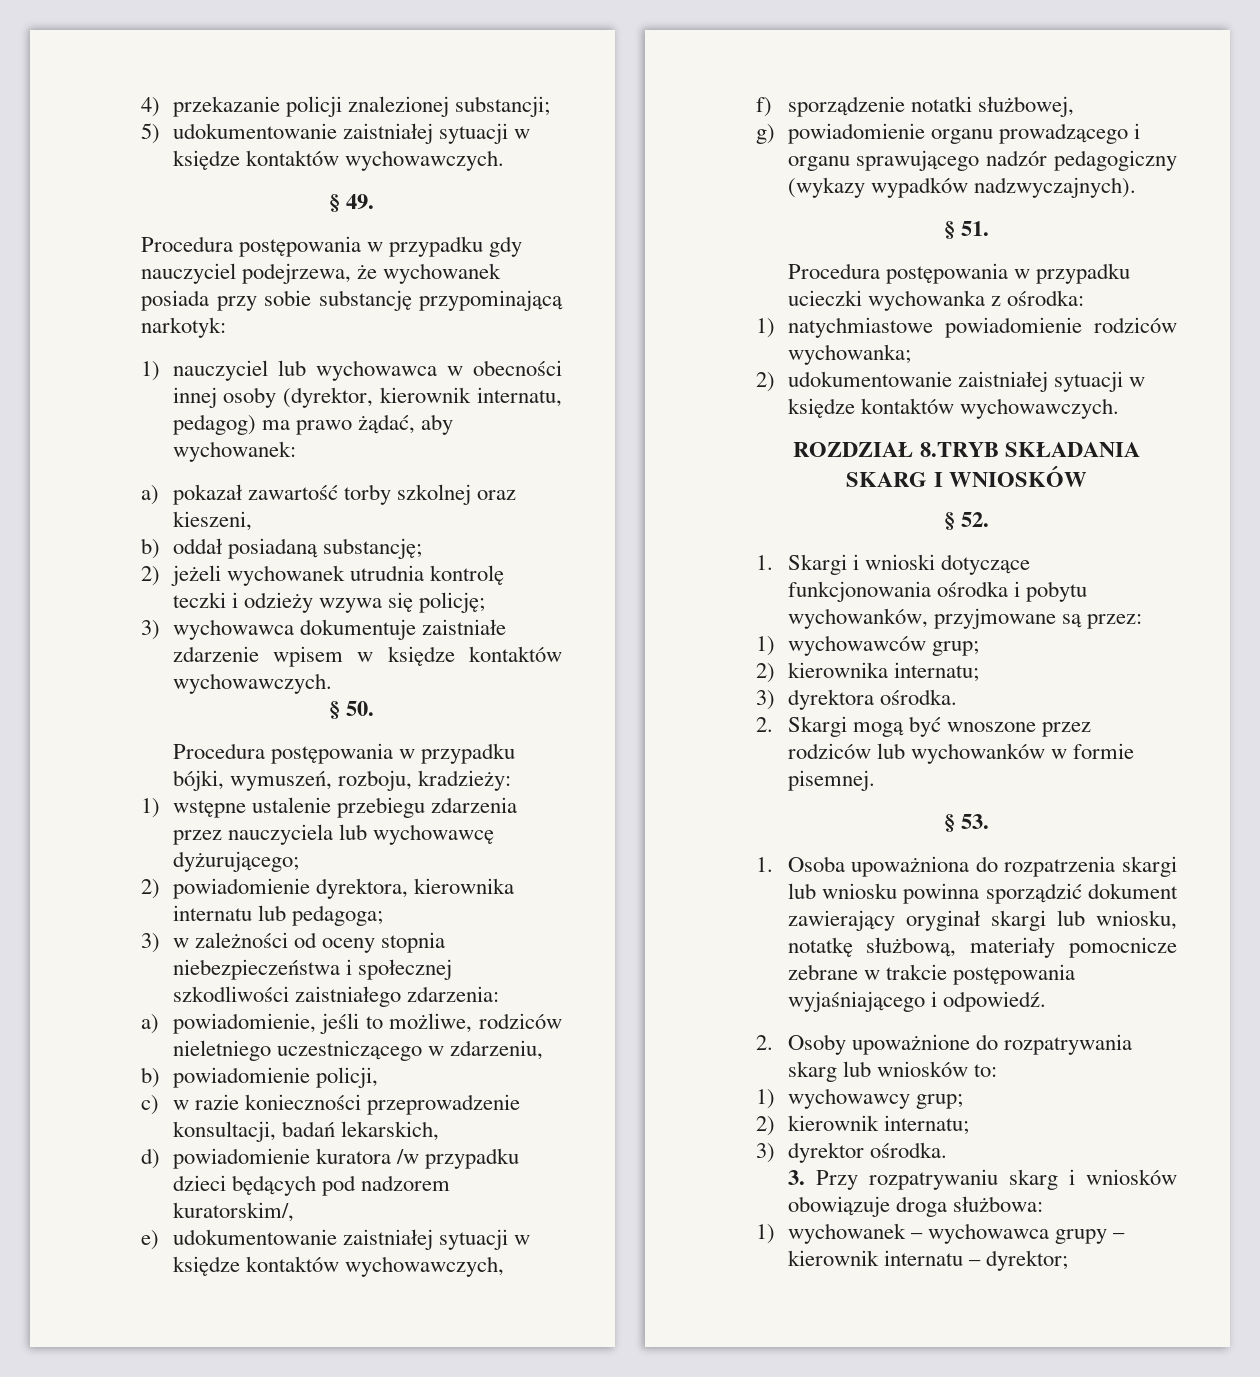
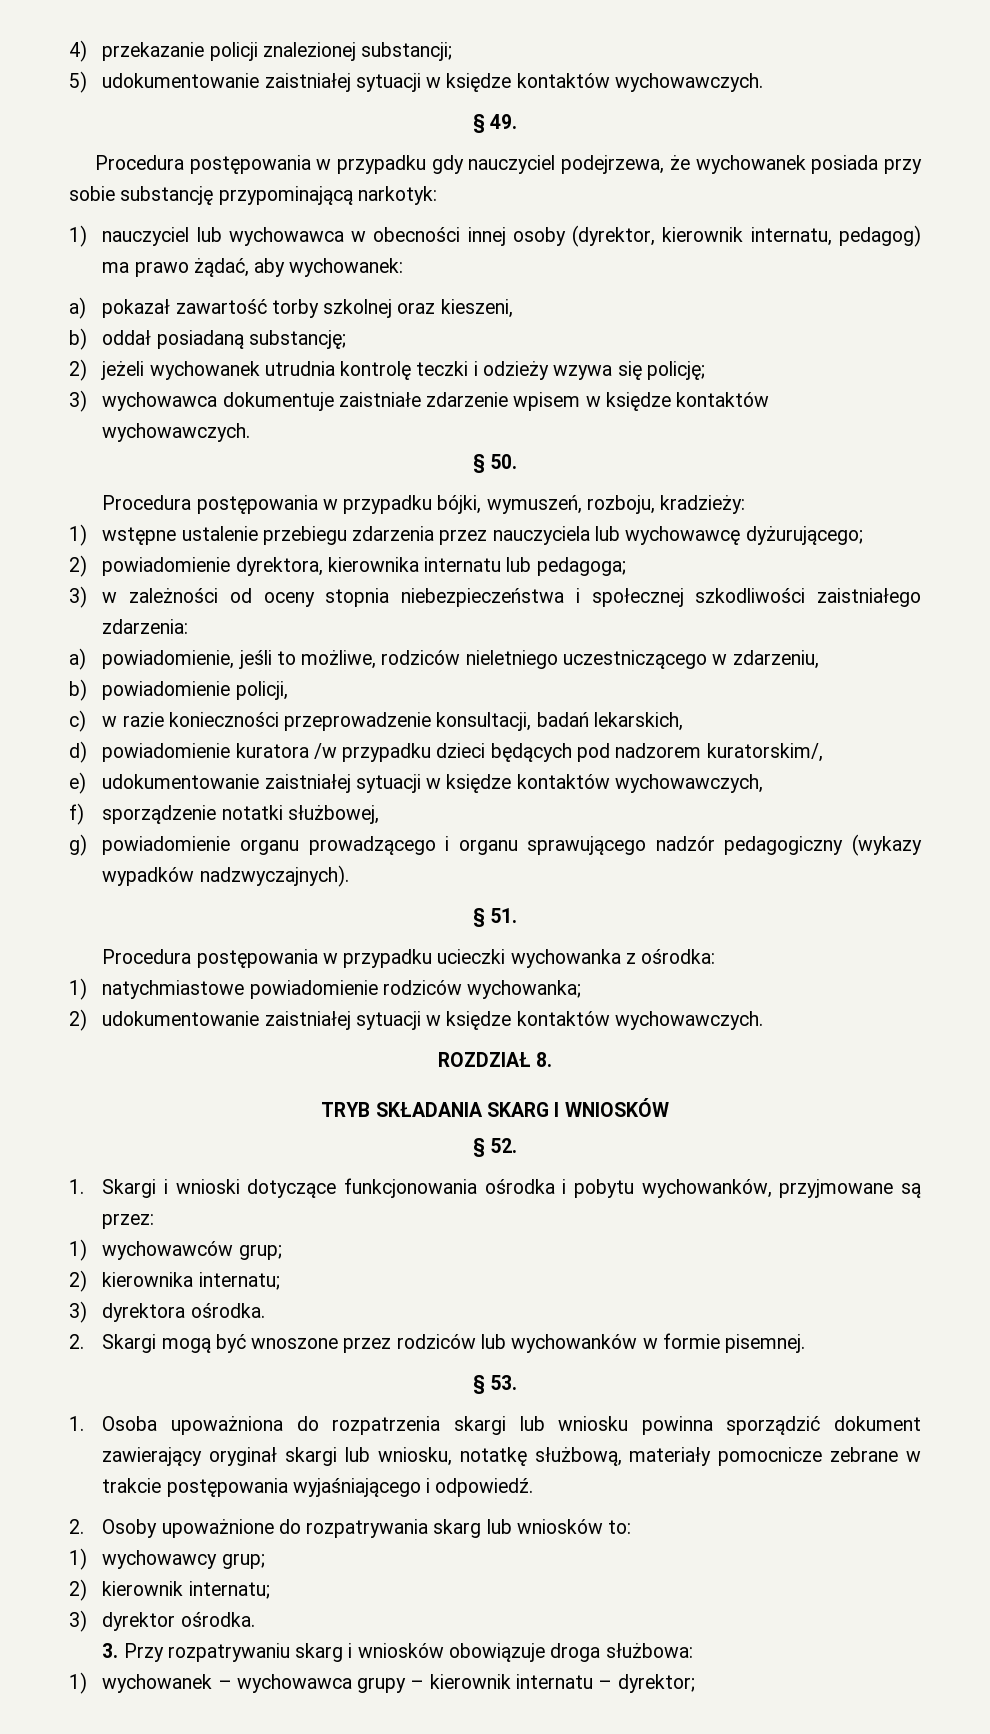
- ROZDZIAŁ 8.TRYB SKŁADANIA SKARG I WNIOSKÓW
+ ROZDZIAŁ 8.
+ TRYB SKŁADANIA SKARG I WNIOSKÓW

